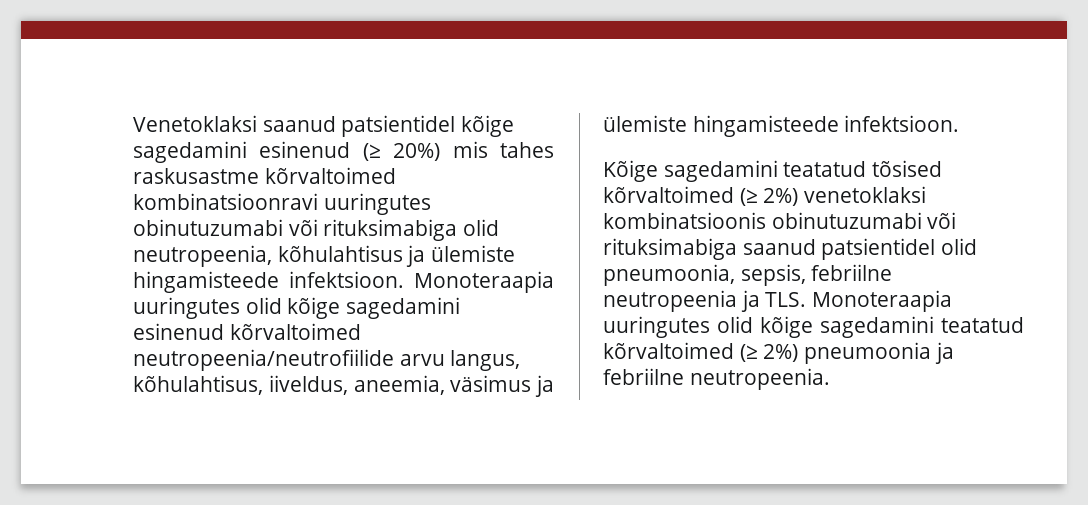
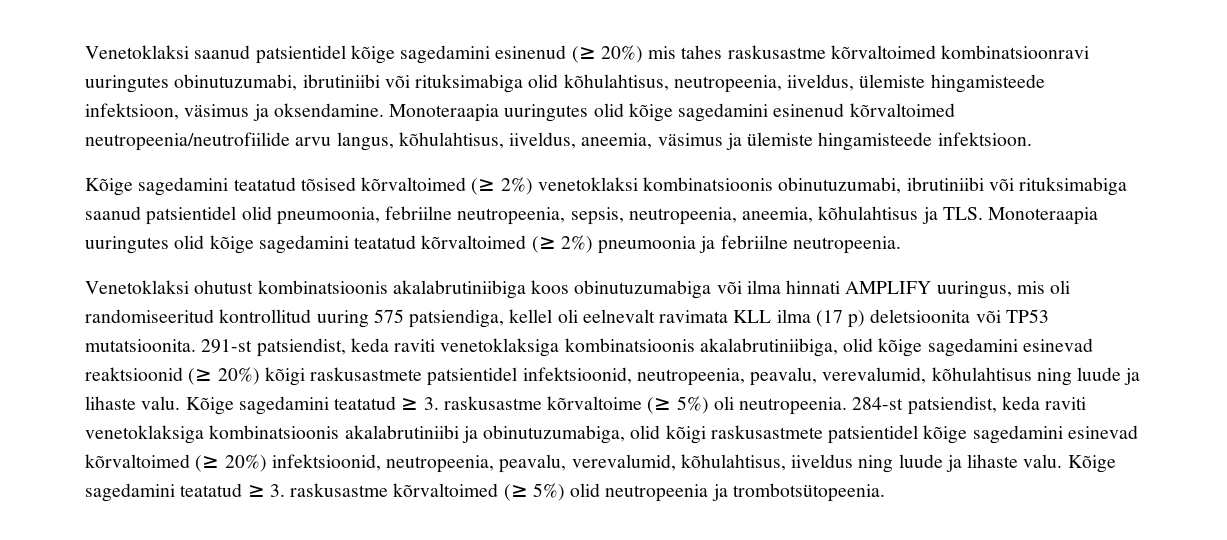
- Venetoklaksi saanud patsientidel kõige sagedamini esinenud (≥ 20%) mis tahes raskusastme kõrvaltoimed kombinatsioonravi uuringutes obinutuzumabi või rituksimabiga olid neutropeenia, kõhulahtisus ja ülemiste hingamisteede infektsioon.
+ Venetoklaksi saanud patsientidel kõige sagedamini esinenud (≥ 20%) mis tahes raskusastme kõrvaltoimed kombinatsioonravi uuringutes obinutuzumabi, ibrutiniibi või rituksimabiga olid kõhulahtisus, neutropeenia, iiveldus, ülemiste hingamisteede infektsioon, väsimus ja oksendamine.
- Kõige sagedamini teatatud tõsised kõrvaltoimed (≥ 2%) venetoklaksi kombinatsioonis obinutuzumabi või rituksimabiga saanud patsientidel olid pneumoonia, sepsis, febriilne neutropeenia ja TLS. Monoteraapia uuringutes olid kõige sagedamini teatatud kõrvaltoimed (≥ 2%) pneumoonia ja febriilne neutropeenia.
+ Kõige sagedamini teatatud tõsised kõrvaltoimed (≥ 2%) venetoklaksi kombinatsioonis obinutuzumabi, ibrutiniibi või rituksimabiga saanud patsientidel olid pneumoonia, febriilne neutropeenia, sepsis, neutropeenia, aneemia, kõhulahtisus ja TLS. Monoteraapia uuringutes olid kõige sagedamini teatatud kõrvaltoimed (≥ 2%) pneumoonia ja febriilne neutropeenia.
+ Venetoklaksi ohutust kombinatsioonis akalabrutiniibiga koos obinutuzumabiga või ilma hinnati AMPLIFY uuringus, mis oli randomiseeritud kontrollitud uuring 575 patsiendiga, kellel oli eelnevalt ravimata KLL ilma (17 p) deletsioonita või TP53 mutatsioonita. 291-st patsiendist, keda raviti venetoklaksiga kombinatsioonis akalabrutiniibiga, olid kõige sagedamini esinevad reaktsioonid (≥ 20%) kõigi raskusastmete patsientidel infektsioonid, neutropeenia, peavalu, verevalumid, kõhulahtisus ning luude ja lihaste valu. Kõige sagedamini teatatud ≥ 3. raskusastme kõrvaltoime (≥ 5%) oli neutropeenia. 284-st patsiendist, keda raviti venetoklaksiga kombinatsioonis akalabrutiniibi ja obinutuzumabiga, olid kõigi raskusastmete patsientidel kõige sagedamini esinevad kõrvaltoimed (≥ 20%) infektsioonid, neutropeenia, peavalu, verevalumid, kõhulahtisus, iiveldus ning luude ja lihaste valu. Kõige sagedamini teatatud ≥ 3. raskusastme kõrvaltoimed (≥ 5%) olid neutropeenia ja trombotsütopeenia.

